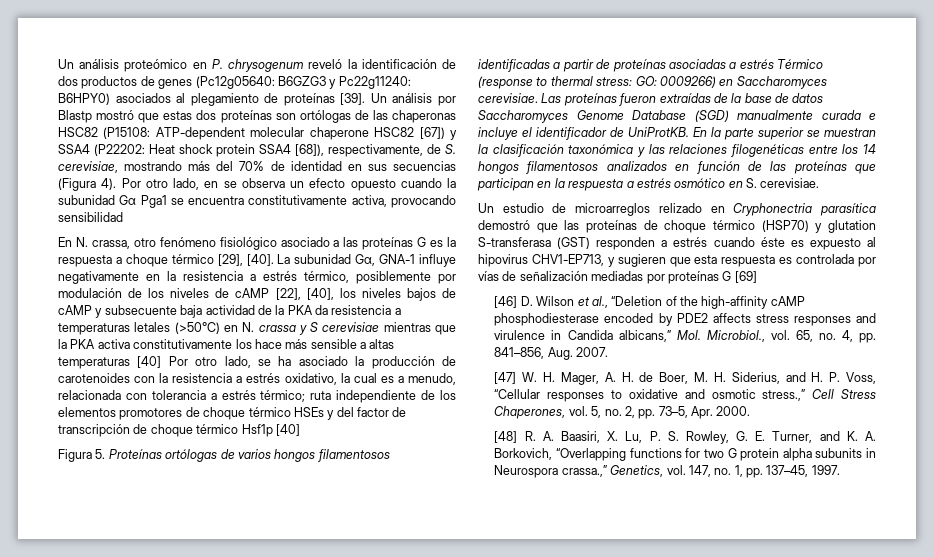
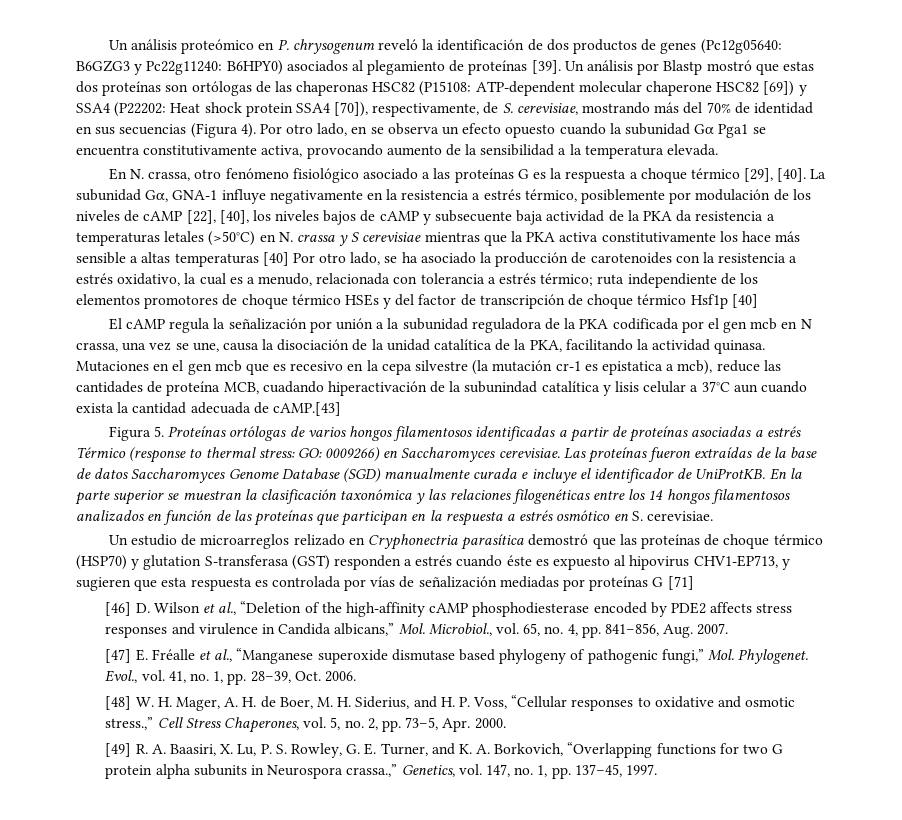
- Un análisis por Blastp mostró que estas dos proteínas son ortólogas de las chaperonas HSC82 (P15108: ATP-dependent molecular chaperone HSC82 [67]) y SSA4 (P22202: Heat shock protein SSA4 [68]), respectivamente, de S. cerevisiae, mostrando más del 70% de identidad en sus secuencias (Figura 4).
+ Un análisis por Blastp mostró que estas dos proteínas son ortólogas de las chaperonas HSC82 (P15108: ATP-dependent molecular chaperone HSC82 [69]) y SSA4 (P22202: Heat shock protein SSA4 [70]), respectivamente, de S. cerevisiae, mostrando más del 70% de identidad en sus secuencias (Figura 4).
- Por otro lado, en se observa un efecto opuesto cuando la subunidad Gα Pga1 se encuentra constitutivamente activa, provocando sensibilidad
+ Por otro lado, en se observa un efecto opuesto cuando la subunidad Gα Pga1 se encuentra constitutivamente activa, provocando aumento de la sensibilidad a la temperatura elevada.
+ El cAMP regula la señalización por unión a la subunidad reguladora de la PKA codificada por el gen mcb en N crassa, una vez se une, causa la disociación de la unidad catalítica de la PKA, facilitando la actividad quinasa. Mutaciones en el gen mcb que es recesivo en la cepa silvestre (la mutación cr-1 es epistatica a mcb), reduce las cantidades de proteína MCB, cuadando hiperactivación de la subunindad catalítica y lisis celular a 37°C aun cuando exista la cantidad adecuada de cAMP.[43]
- Un estudio de microarreglos relizado en Cryphonectria parasítica demostró que las proteínas de choque térmico (HSP70) y glutation S-transferasa (GST) responden a estrés cuando éste es expuesto al hipovirus CHV1-EP713, y sugieren que esta respuesta es controlada por vías de señalización mediadas por proteínas G [69]
+ Un estudio de microarreglos relizado en Cryphonectria parasítica demostró que las proteínas de choque térmico (HSP70) y glutation S-transferasa (GST) responden a estrés cuando éste es expuesto al hipovirus CHV1-EP713, y sugieren que esta respuesta es controlada por vías de señalización mediadas por proteínas G [71]
- [47] W. H. Mager, A. H. de Boer, M. H. Siderius, and H. P. Voss, “Cellular responses to oxidative and osmotic stress.,” Cell Stress Chaperones, vol. 5, no. 2, pp. 73–5, Apr. 2000.
+ [47] E. Fréalle et al., “Manganese superoxide dismutase based phylogeny of pathogenic fungi,” Mol. Phylogenet. Evol., vol. 41, no. 1, pp. 28–39, Oct. 2006.
+ [48] W. H. Mager, A. H. de Boer, M. H. Siderius, and H. P. Voss, “Cellular responses to oxidative and osmotic stress.,” Cell Stress Chaperones, vol. 5, no. 2, pp. 73–5, Apr. 2000.
- [48] R. A. Baasiri, X. Lu, P. S. Rowley, G. E. Turner, and K. A. Borkovich, “Overlapping functions for two G protein alpha subunits in Neurospora crassa.,” Genetics, vol. 147, no. 1, pp. 137–45, 1997.
+ [49] R. A. Baasiri, X. Lu, P. S. Rowley, G. E. Turner, and K. A. Borkovich, “Overlapping functions for two G protein alpha subunits in Neurospora crassa.,” Genetics, vol. 147, no. 1, pp. 137–45, 1997.

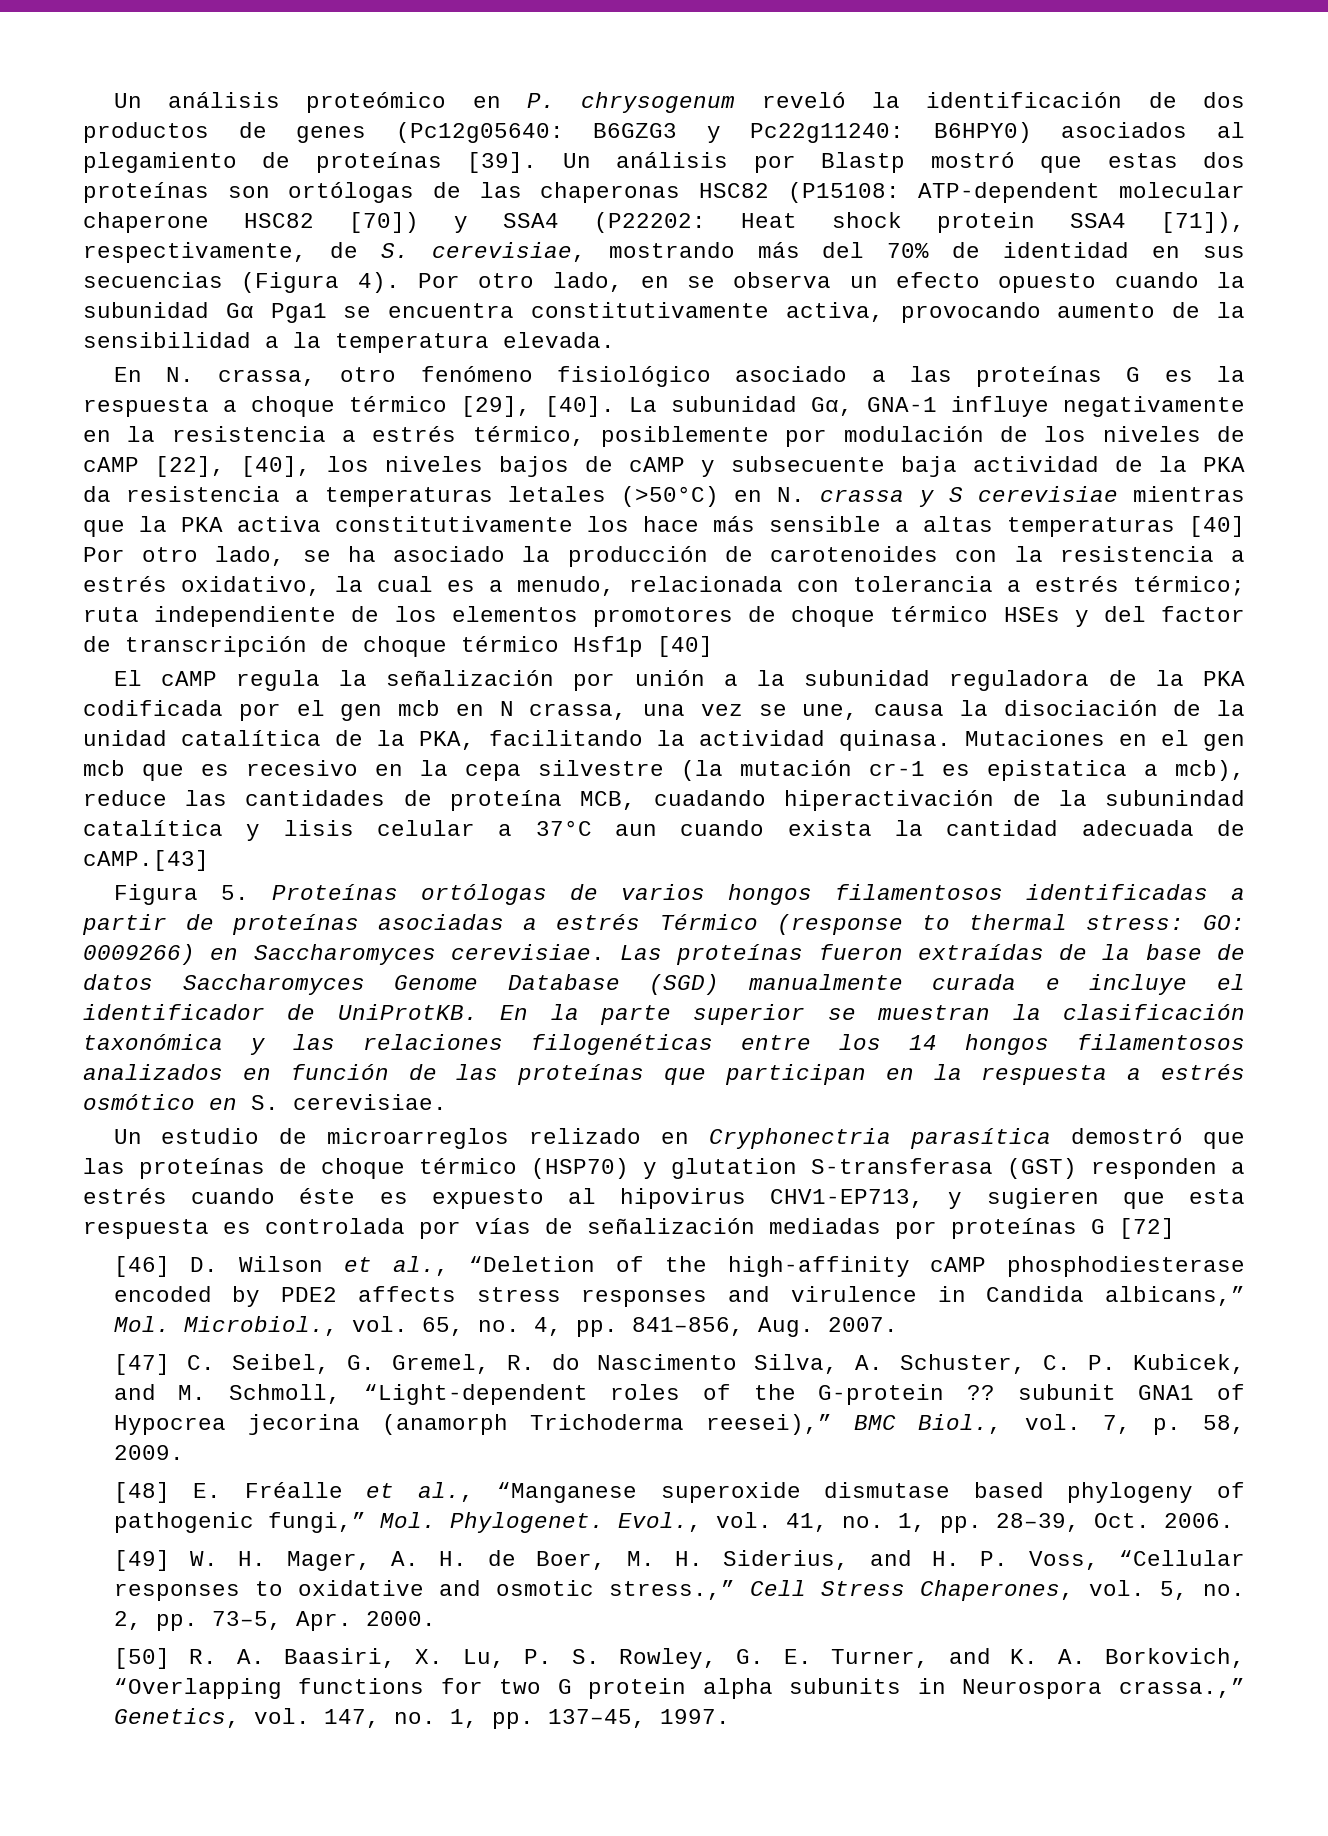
- Un análisis por Blastp mostró que estas dos proteínas son ortólogas de las chaperonas HSC82 (P15108: ATP-dependent molecular chaperone HSC82 [69]) y SSA4 (P22202: Heat shock protein SSA4 [70]), respectivamente, de S. cerevisiae, mostrando más del 70% de identidad en sus secuencias (Figura 4).
+ Un análisis por Blastp mostró que estas dos proteínas son ortólogas de las chaperonas HSC82 (P15108: ATP-dependent molecular chaperone HSC82 [70]) y SSA4 (P22202: Heat shock protein SSA4 [71]), respectivamente, de S. cerevisiae, mostrando más del 70% de identidad en sus secuencias (Figura 4).
- Un estudio de microarreglos relizado en Cryphonectria parasítica demostró que las proteínas de choque térmico (HSP70) y glutation S-transferasa (GST) responden a estrés cuando éste es expuesto al hipovirus CHV1-EP713, y sugieren que esta respuesta es controlada por vías de señalización mediadas por proteínas G [71]
+ Un estudio de microarreglos relizado en Cryphonectria parasítica demostró que las proteínas de choque térmico (HSP70) y glutation S-transferasa (GST) responden a estrés cuando éste es expuesto al hipovirus CHV1-EP713, y sugieren que esta respuesta es controlada por vías de señalización mediadas por proteínas G [72]
- [47] E. Fréalle et al., “Manganese superoxide dismutase based phylogeny of pathogenic fungi,” Mol. Phylogenet.
+ [47] C. Seibel, G. Gremel, R. do Nascimento Silva, A. Schuster, C. P. Kubicek, and M. Schmoll, “Light-dependent roles of the G-protein ?? subunit GNA1 of Hypocrea jecorina (anamorph Trichoderma reesei),” BMC Biol., vol. 7, p. 58, 2009.
+ [48] E. Fréalle et al., “Manganese superoxide dismutase based phylogeny of pathogenic fungi,” Mol. Phylogenet.
- [48] W. H. Mager, A. H. de Boer, M. H. Siderius, and H. P. Voss, “Cellular responses to oxidative and osmotic stress.,” Cell Stress Chaperones, vol. 5, no. 2, pp. 73–5, Apr. 2000.
+ [49] W. H. Mager, A. H. de Boer, M. H. Siderius, and H. P. Voss, “Cellular responses to oxidative and osmotic stress.,” Cell Stress Chaperones, vol. 5, no. 2, pp. 73–5, Apr. 2000.
- [49] R. A. Baasiri, X. Lu, P. S. Rowley, G. E. Turner, and K. A. Borkovich, “Overlapping functions for two G protein alpha subunits in Neurospora crassa.,” Genetics, vol. 147, no. 1, pp. 137–45, 1997.
+ [50] R. A. Baasiri, X. Lu, P. S. Rowley, G. E. Turner, and K. A. Borkovich, “Overlapping functions for two G protein alpha subunits in Neurospora crassa.,” Genetics, vol. 147, no. 1, pp. 137–45, 1997.

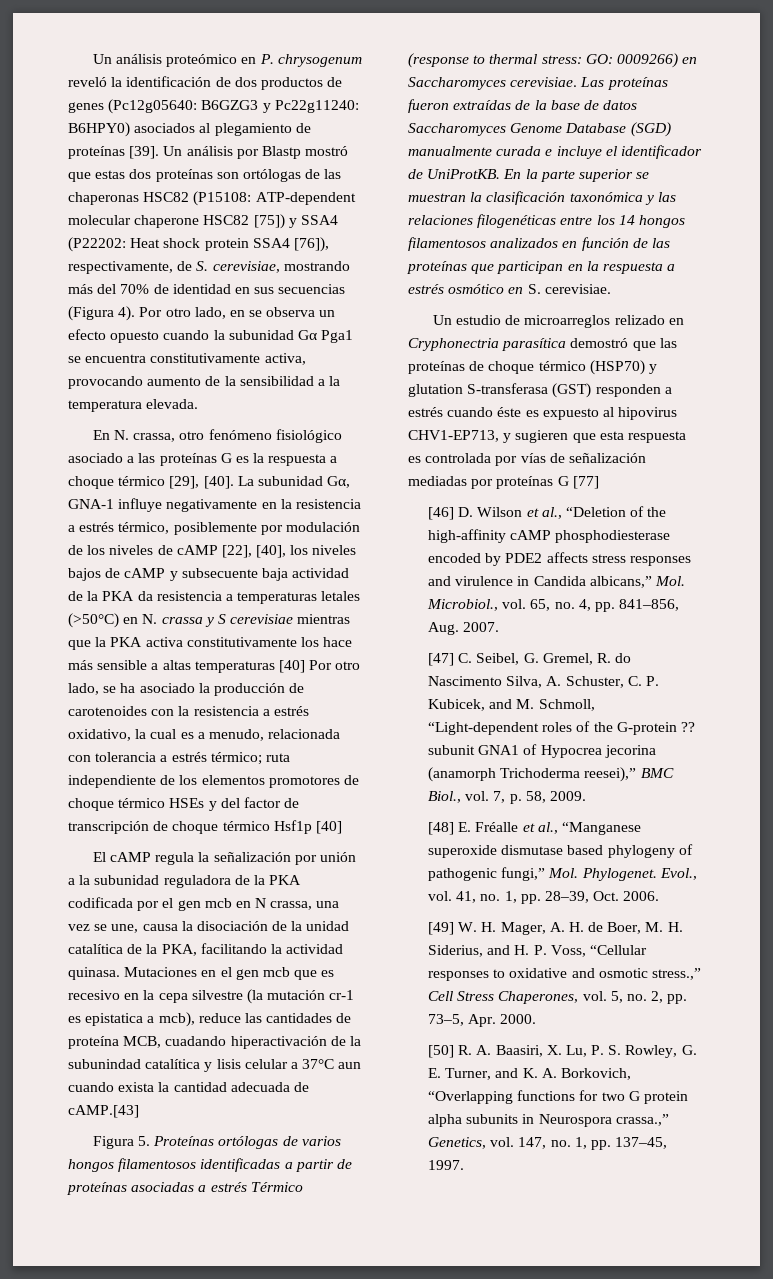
- Un análisis por Blastp mostró que estas dos proteínas son ortólogas de las chaperonas HSC82 (P15108: ATP-dependent molecular chaperone HSC82 [70]) y SSA4 (P22202: Heat shock protein SSA4 [71]), respectivamente, de S. cerevisiae, mostrando más del 70% de identidad en sus secuencias (Figura 4).
+ Un análisis por Blastp mostró que estas dos proteínas son ortólogas de las chaperonas HSC82 (P15108: ATP-dependent molecular chaperone HSC82 [75]) y SSA4 (P22202: Heat shock protein SSA4 [76]), respectivamente, de S. cerevisiae, mostrando más del 70% de identidad en sus secuencias (Figura 4).
- Un estudio de microarreglos relizado en Cryphonectria parasítica demostró que las proteínas de choque térmico (HSP70) y glutation S-transferasa (GST) responden a estrés cuando éste es expuesto al hipovirus CHV1-EP713, y sugieren que esta respuesta es controlada por vías de señalización mediadas por proteínas G [72]
+ Un estudio de microarreglos relizado en Cryphonectria parasítica demostró que las proteínas de choque térmico (HSP70) y glutation S-transferasa (GST) responden a estrés cuando éste es expuesto al hipovirus CHV1-EP713, y sugieren que esta respuesta es controlada por vías de señalización mediadas por proteínas G [77]

